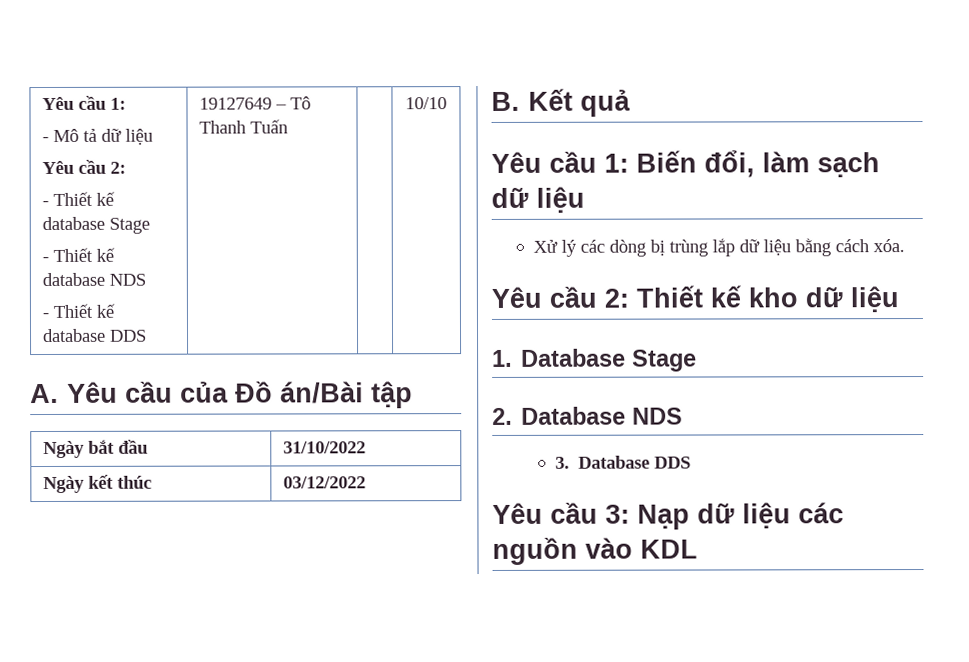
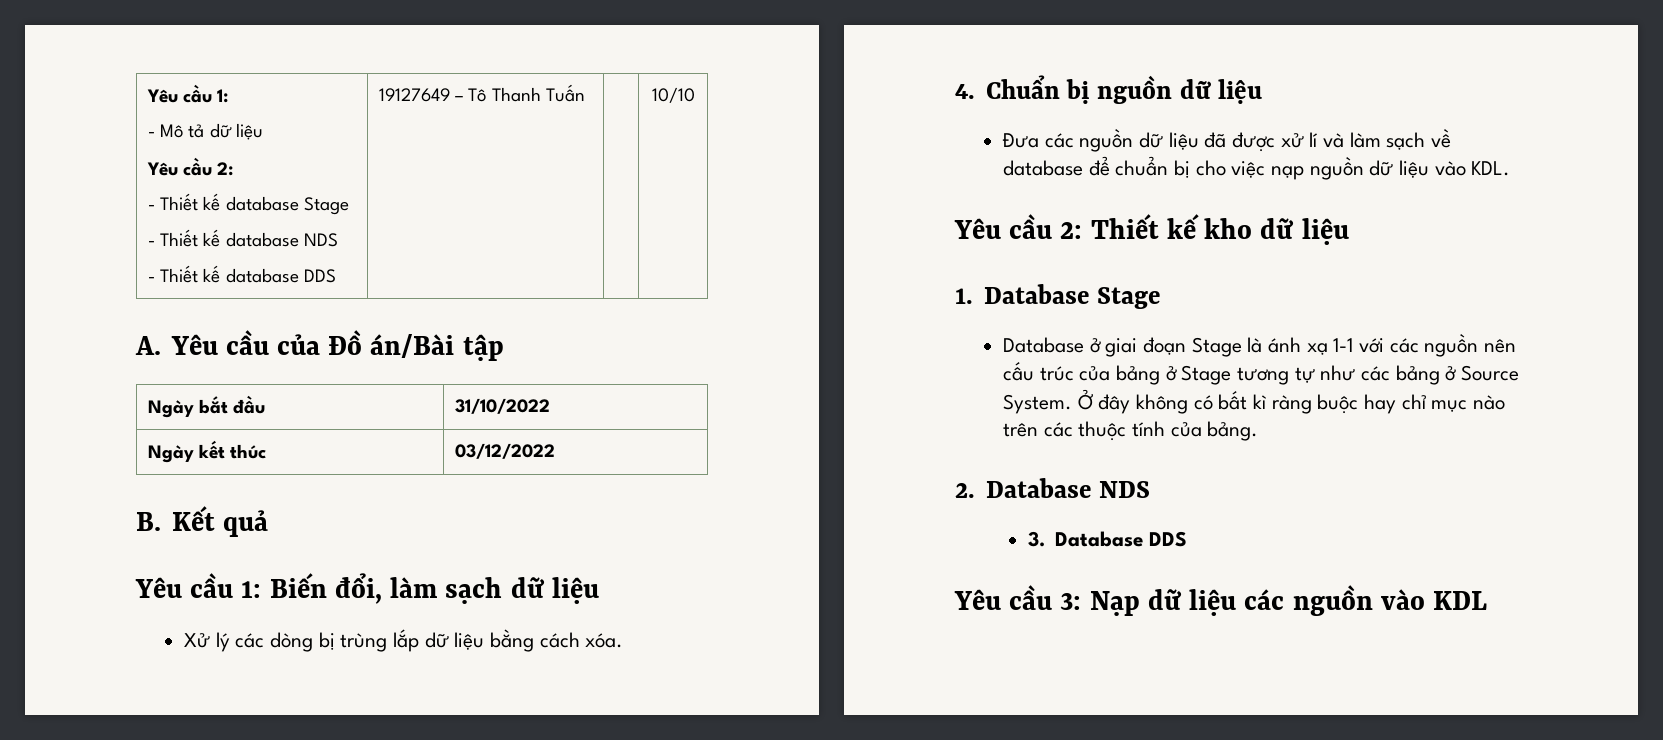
+ 4. Chuẩn bị nguồn dữ liệu
+ Đưa các nguồn dữ liệu đã được xử lí và làm sạch về database để chuẩn bị cho việc nạp nguồn dữ liệu vào KDL.
+ Database ở giai đoạn Stage là ánh xạ 1-1 với các nguồn nên cấu trúc của bảng ở Stage tương tự như các bảng ở Source System. Ở đây không có bất kì ràng buộc hay chỉ mục nào trên các thuộc tính của bảng.

